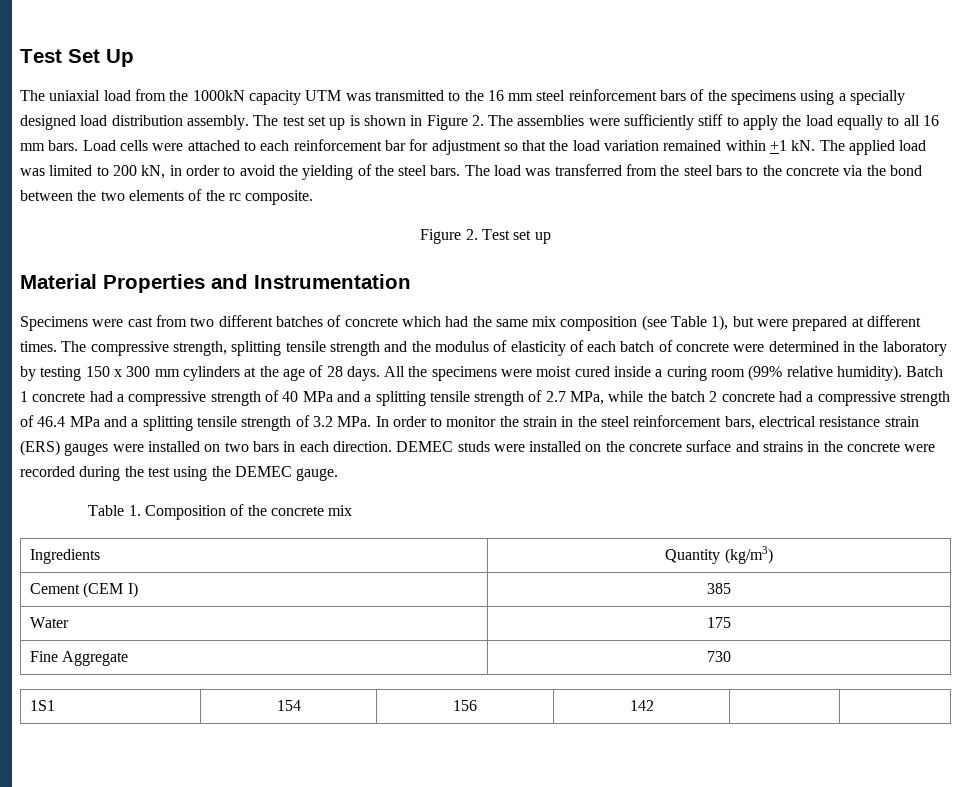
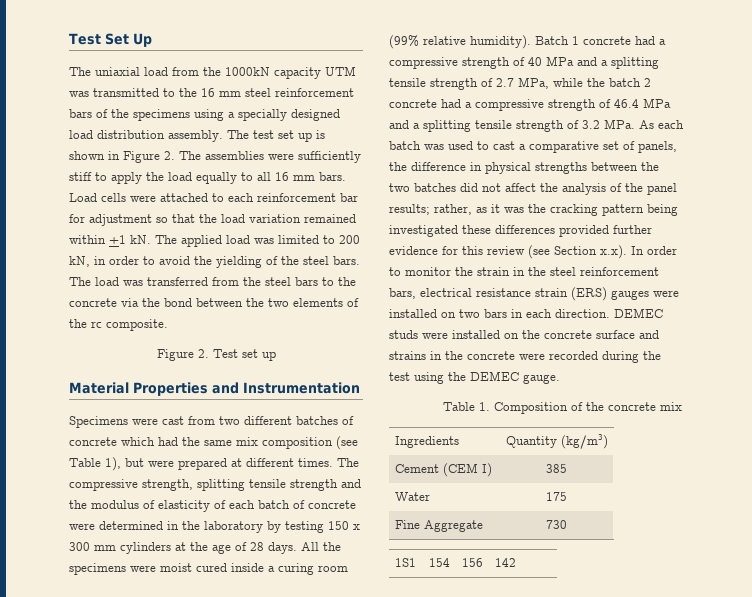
- Batch 1 concrete had a compressive strength of 40 MPa and a splitting tensile strength of 2.7 MPa, while the batch 2 concrete had a compressive strength of 46.4 MPa and a splitting tensile strength of 3.2 MPa. In order to monitor the strain in the steel reinforcement bars, electrical resistance strain (ERS) gauges were installed on two bars in each direction.
+ Batch 1 concrete had a compressive strength of 40 MPa and a splitting tensile strength of 2.7 MPa, while the batch 2 concrete had a compressive strength of 46.4 MPa and a splitting tensile strength of 3.2 MPa. As each batch was used to cast a comparative set of panels, the difference in physical strengths between the two batches did not affect the analysis of the panel results; rather, as it was the cracking pattern being investigated these differences provided further evidence for this review (see Section x.x). In order to monitor the strain in the steel reinforcement bars, electrical resistance strain (ERS) gauges were installed on two bars in each direction.

